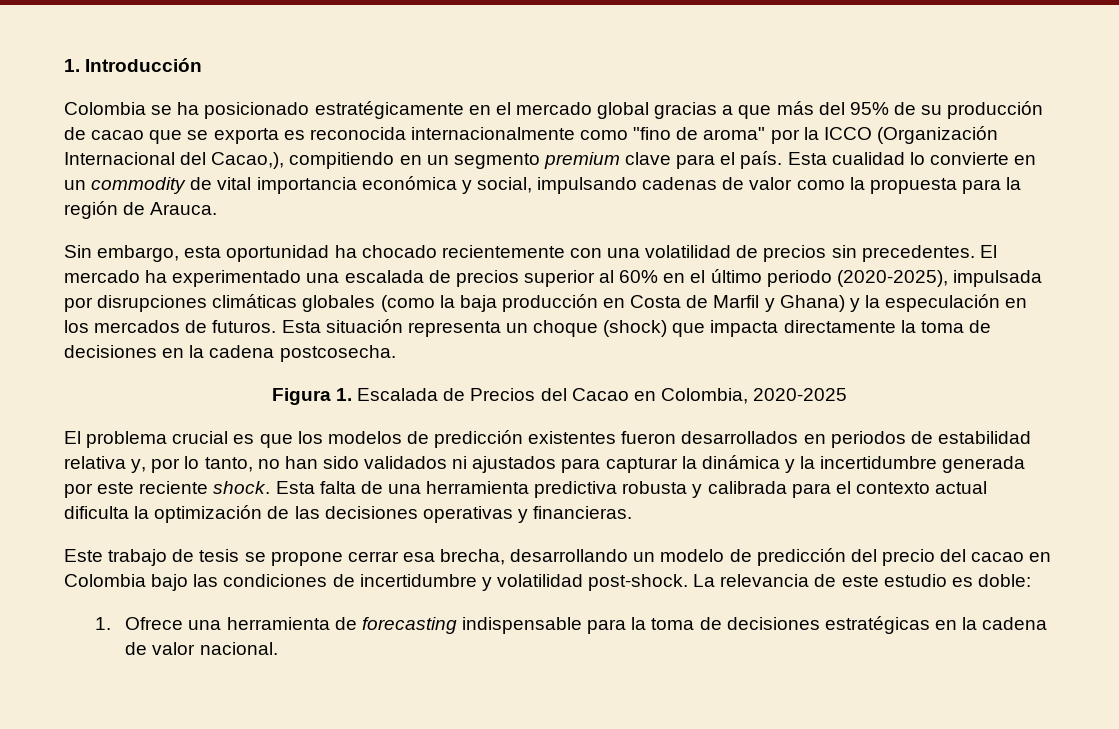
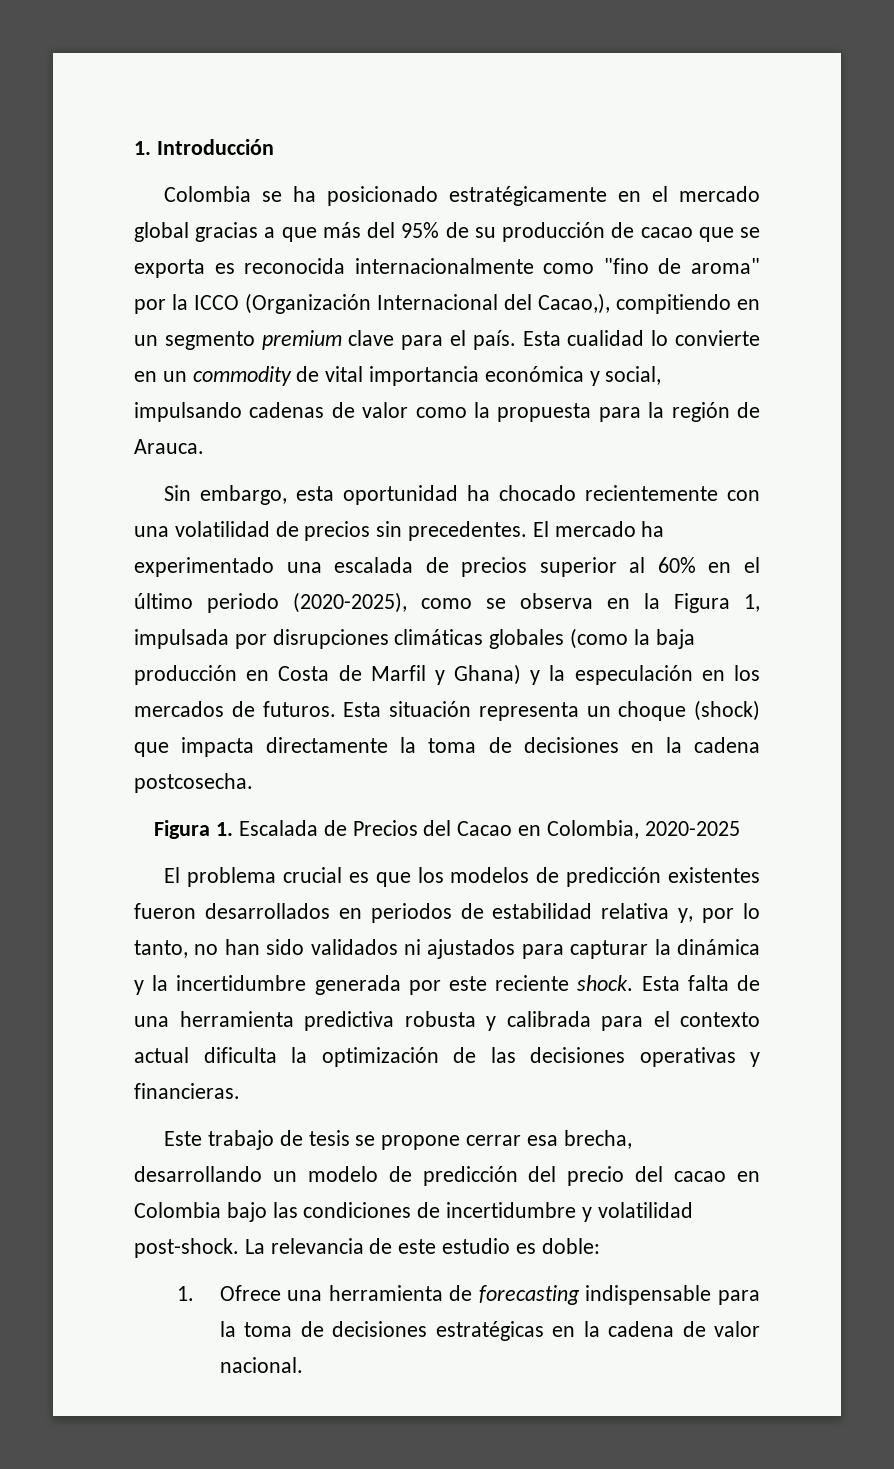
- El mercado ha experimentado una escalada de precios superior al 60% en el último periodo (2020-2025), impulsada por disrupciones climáticas globales (como la baja producción en Costa de Marfil y Ghana) y la especulación en los mercados de futuros.
+ El mercado ha experimentado una escalada de precios superior al 60% en el último periodo (2020-2025), como se observa en la Figura 1, impulsada por disrupciones climáticas globales (como la baja producción en Costa de Marfil y Ghana) y la especulación en los mercados de futuros.

